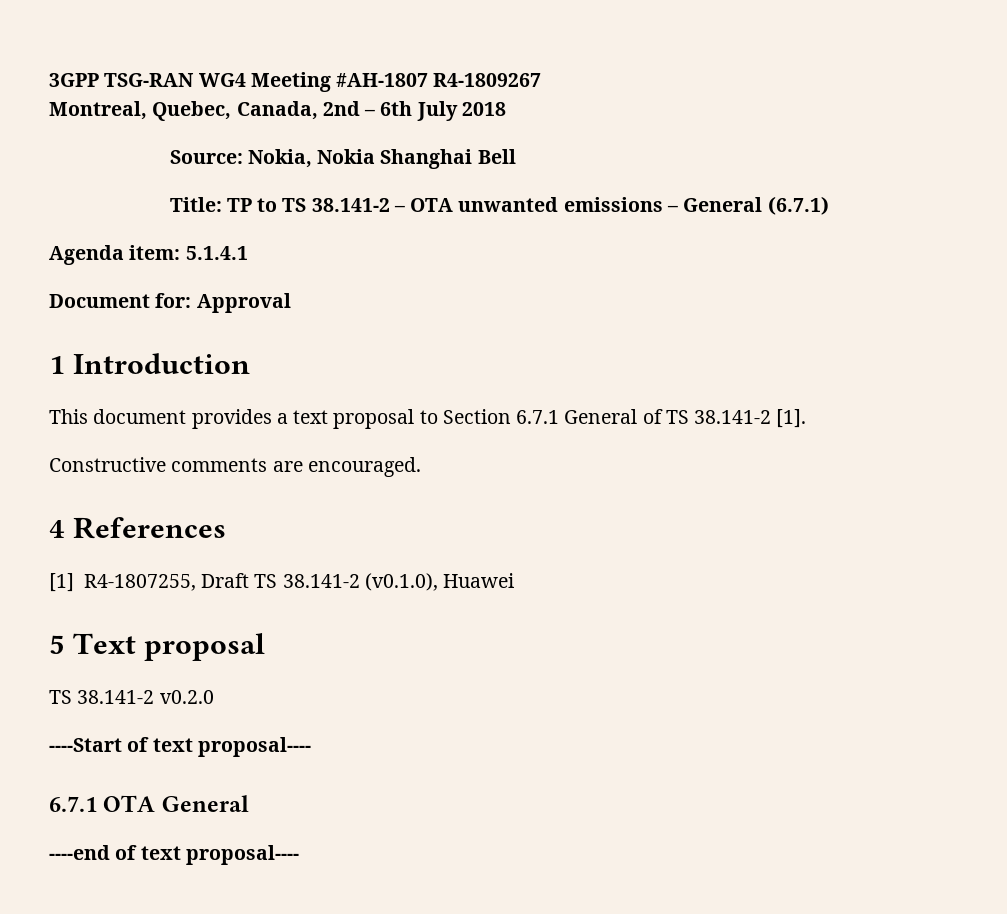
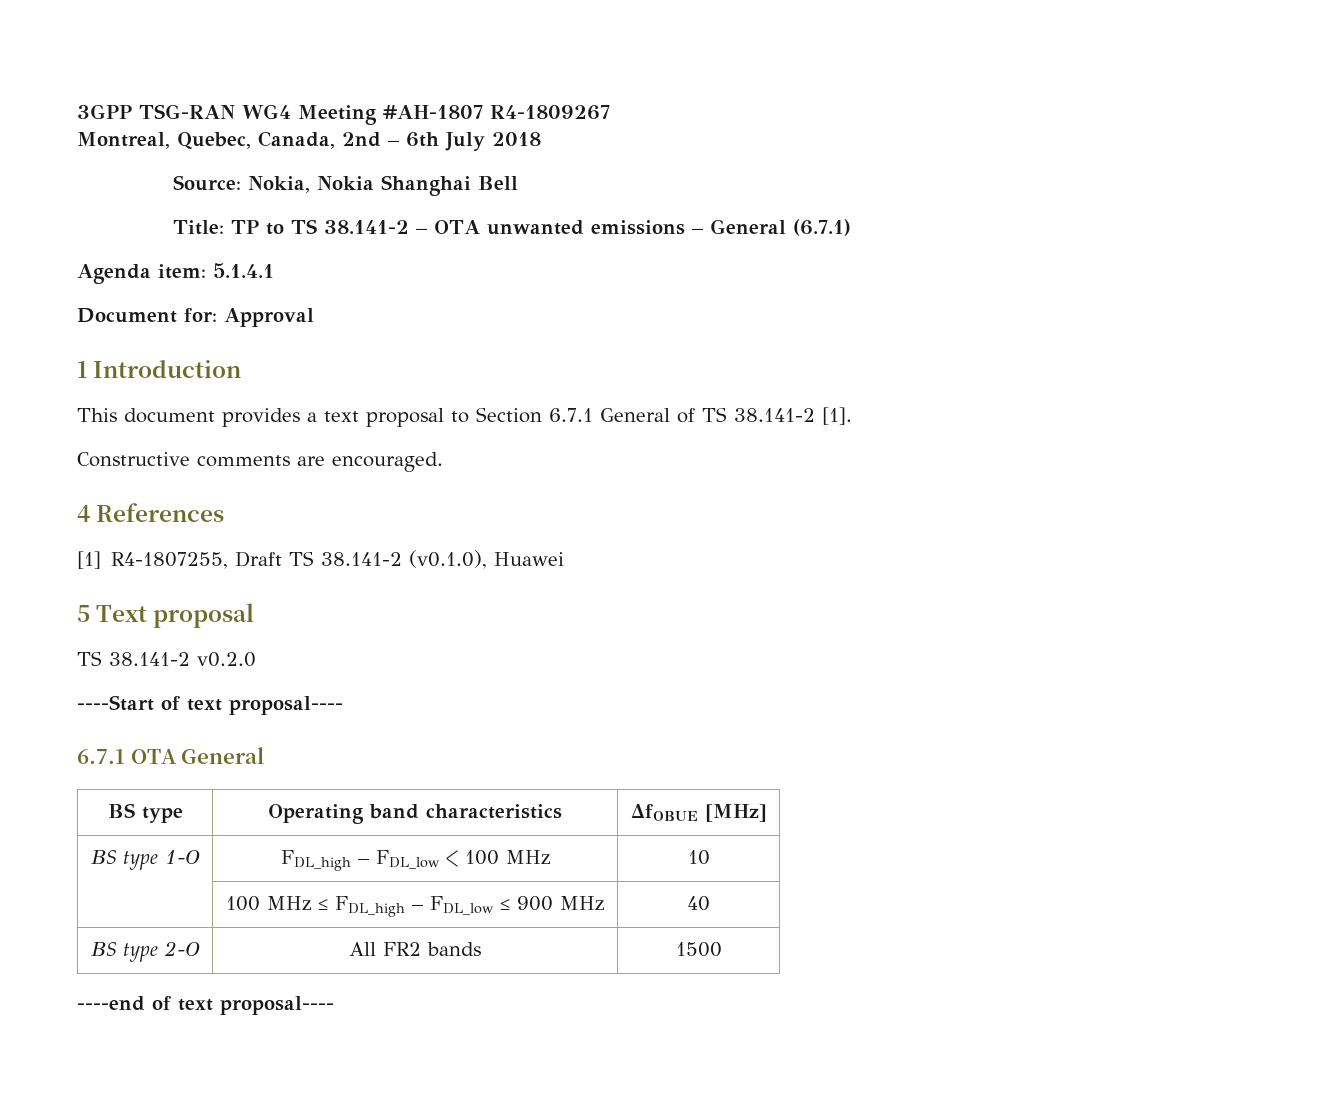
+ BS type | Operating band characteristics | ΔfOBUE [MHz]
+ BS type 1-O | FDL_high – FDL_low < 100 MHz | 10
+ | 100 MHz ≤ FDL_high – FDL_low ≤ 900 MHz | 40
+ BS type 2-O | All FR2 bands | 1500

